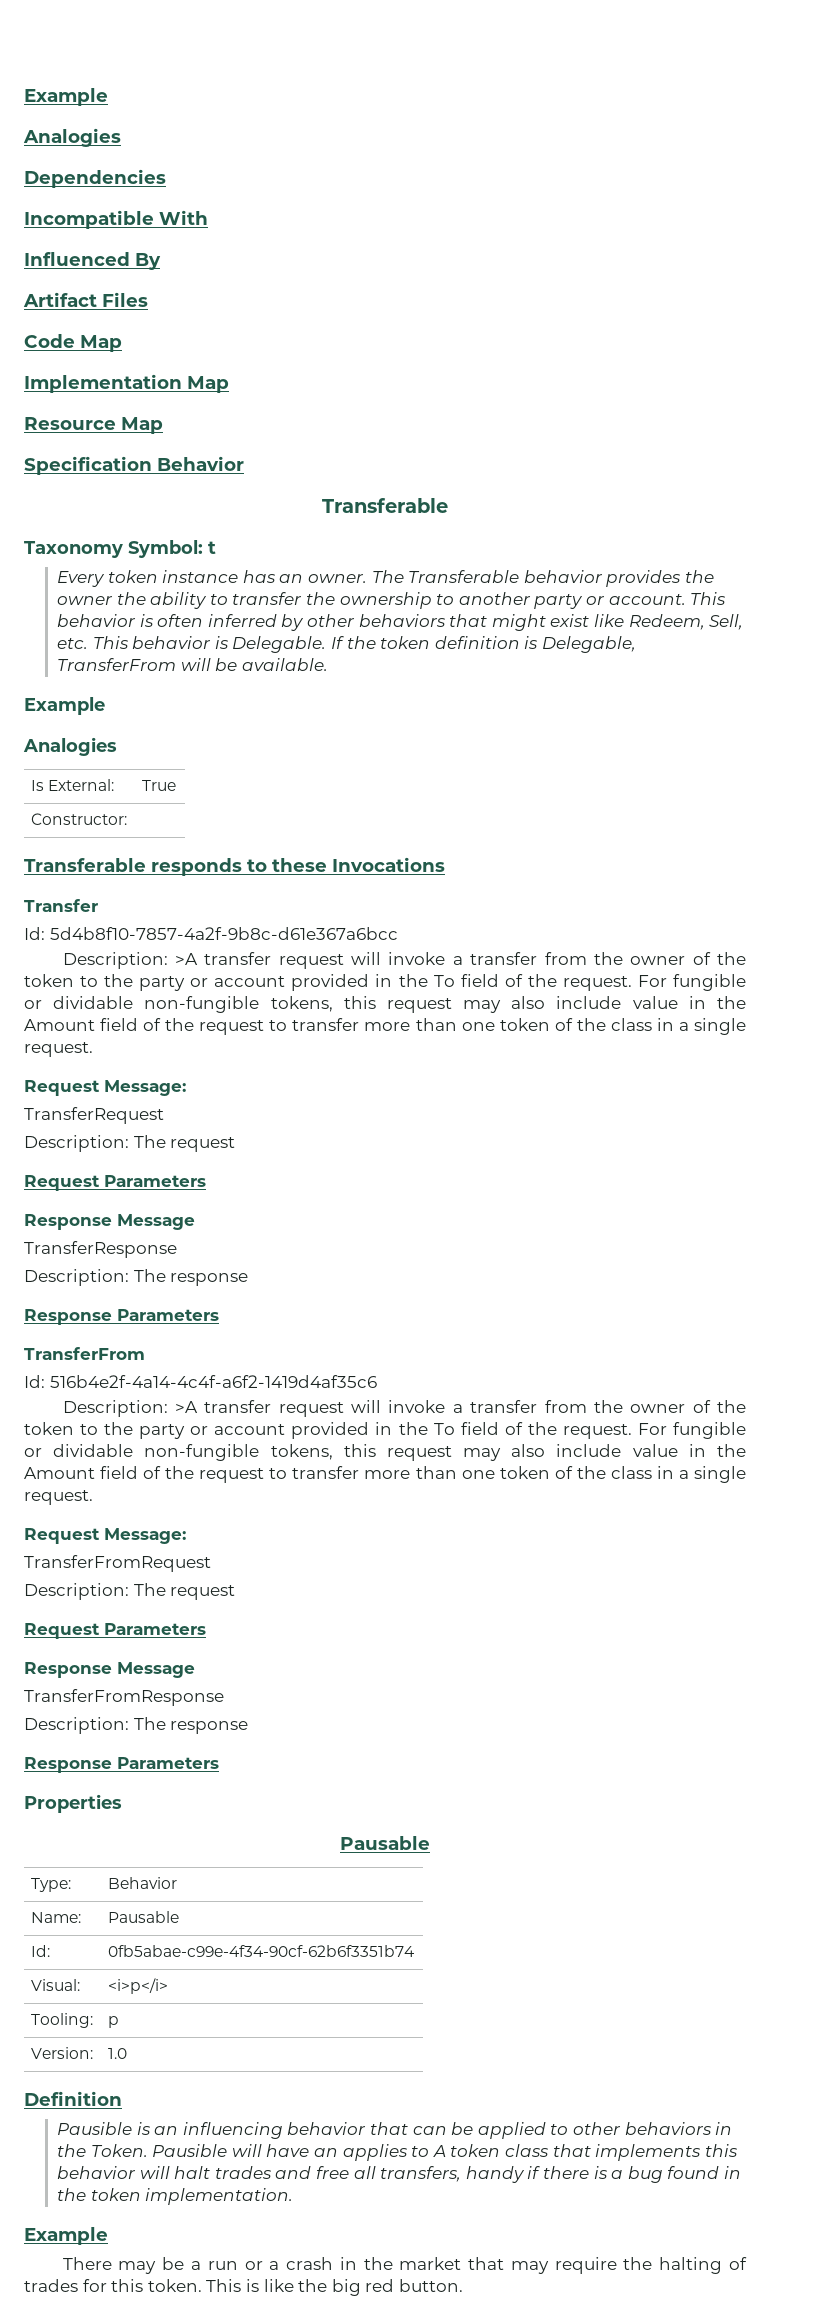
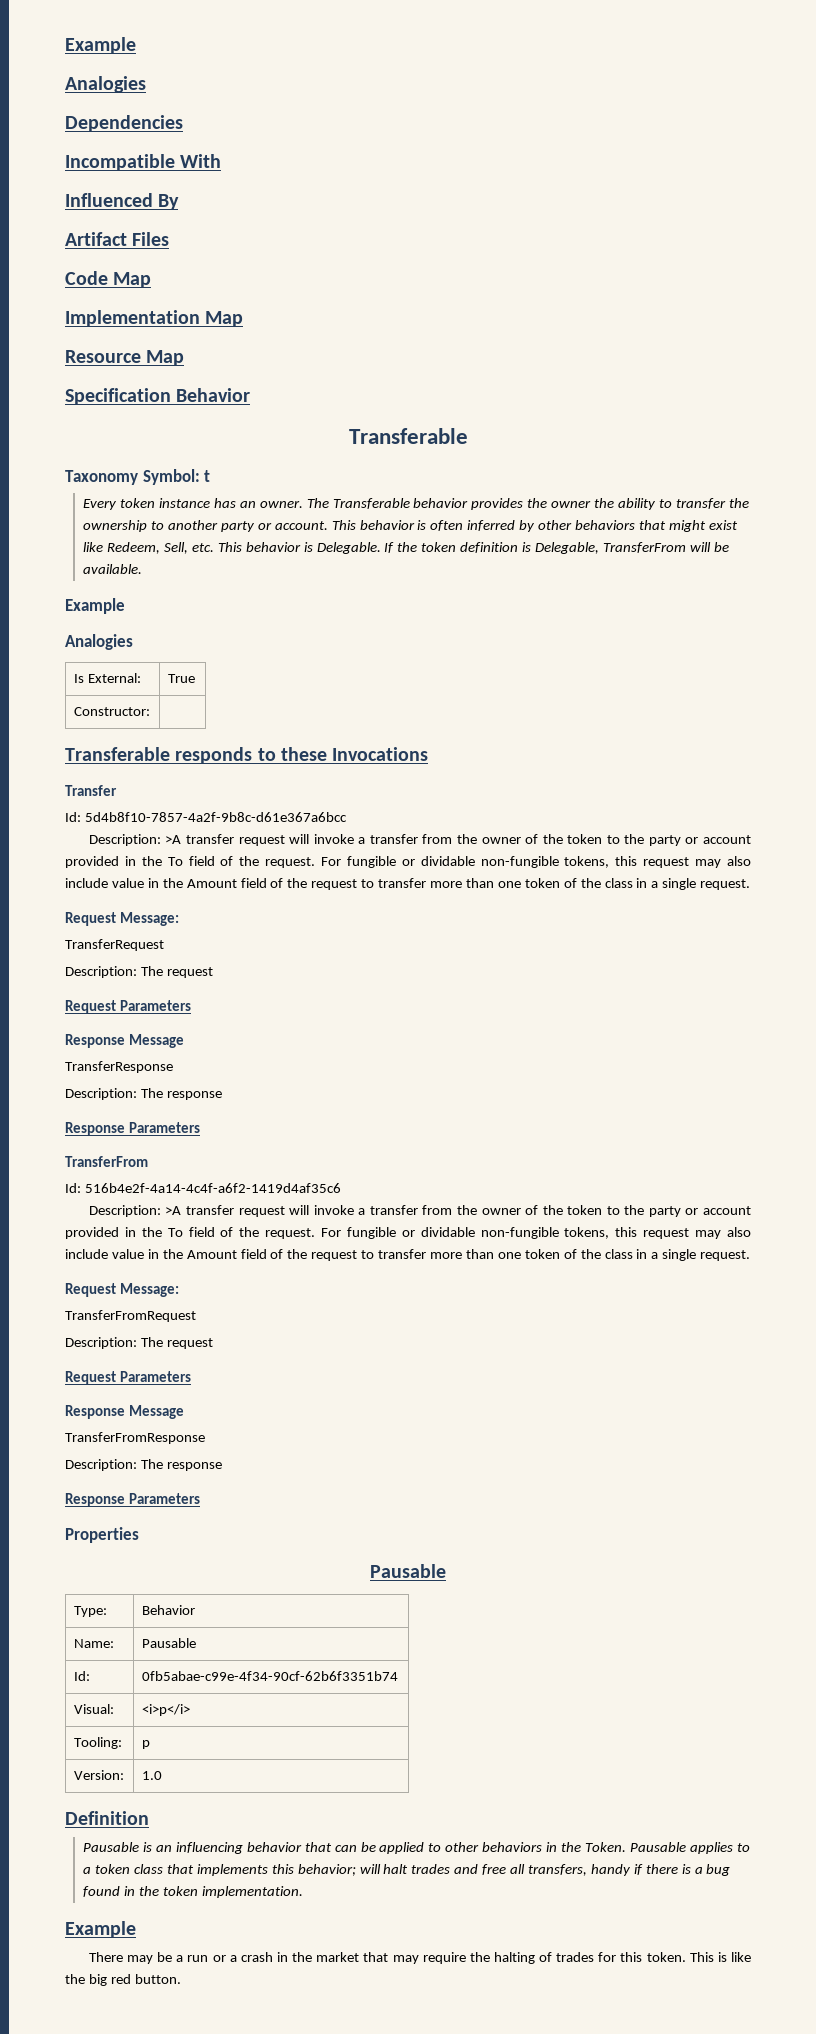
- Pausible is an influencing behavior that can be applied to other behaviors in the Token.
+ Pausable is an influencing behavior that can be applied to other behaviors in the Token.
- Pausible will have an applies to A token class that implements this behavior will halt trades and free all transfers, handy if there is a bug found in the token implementation.
+ Pausable applies to a token class that implements this behavior; will halt trades and free all transfers, handy if there is a bug found in the token implementation.

